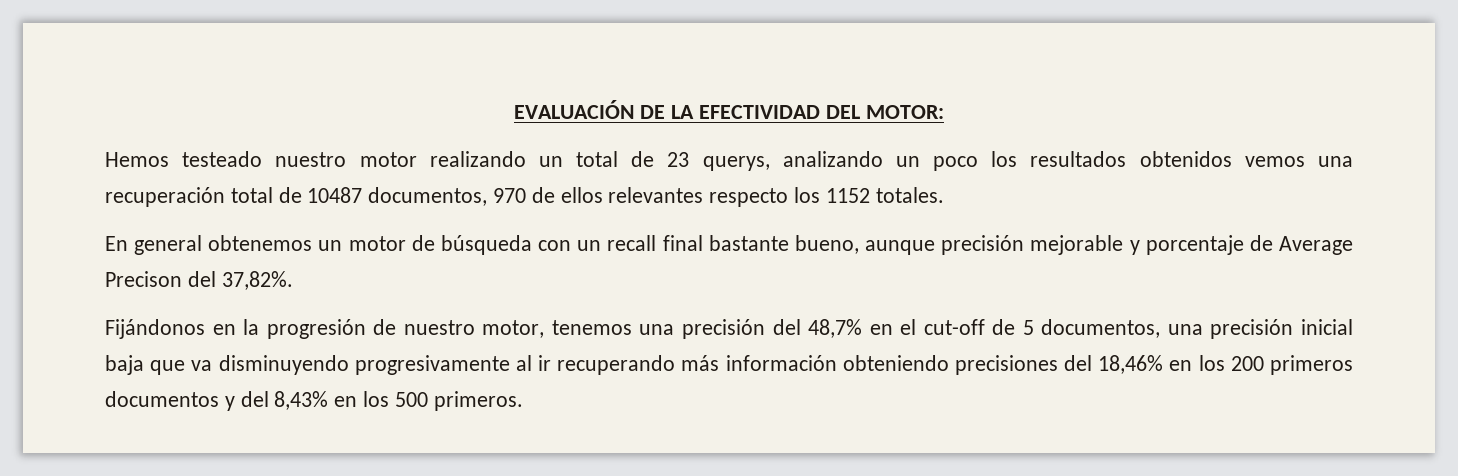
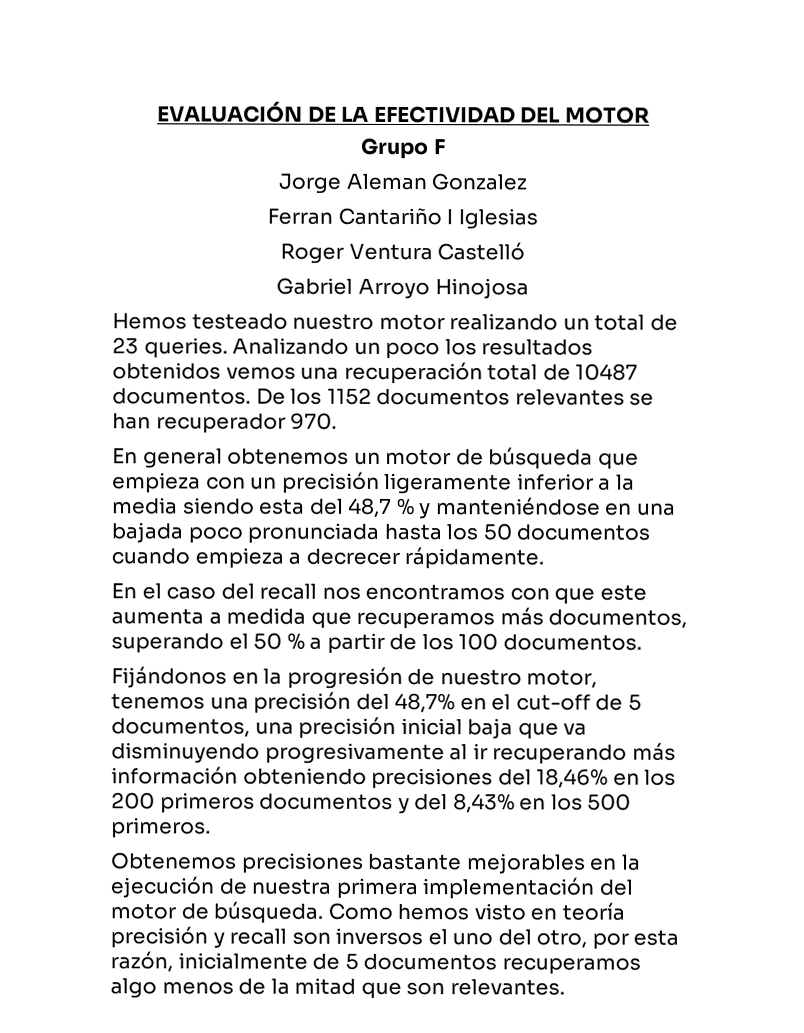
- EVALUACIÓN DE LA EFECTIVIDAD DEL MOTOR:
+ EVALUACIÓN DE LA EFECTIVIDAD DEL MOTOR
+ Grupo F
+ Jorge Aleman Gonzalez
+ Ferran Cantariño I Iglesias
+ Roger Ventura Castelló
+ Gabriel Arroyo Hinojosa
- Hemos testeado nuestro motor realizando un total de 23 querys, analizando un poco los resultados obtenidos vemos una recuperación total de 10487 documentos, 970 de ellos relevantes respecto los 1152 totales.
+ Hemos testeado nuestro motor realizando un total de 23 queries. Analizando un poco los resultados obtenidos vemos una recuperación total de 10487 documentos. De los 1152 documentos relevantes se han recuperador 970.
- En general obtenemos un motor de búsqueda con un recall final bastante bueno, aunque precisión mejorable y porcentaje de Average Precison del 37,82%.
+ En general obtenemos un motor de búsqueda que empieza con un precisión ligeramente inferior a la media siendo esta del 48,7 % y manteniéndose en una bajada poco pronunciada hasta los 50 documentos cuando empieza a decrecer rápidamente.
+ En el caso del recall nos encontramos con que este aumenta a medida que recuperamos más documentos, superando el 50 % a partir de los 100 documentos.
+ Obtenemos precisiones bastante mejorables en la ejecución de nuestra primera implementación del motor de búsqueda. Como hemos visto en teoría precisión y recall son inversos el uno del otro, por esta razón, inicialmente de 5 documentos recuperamos algo menos de la mitad que son relevantes.

